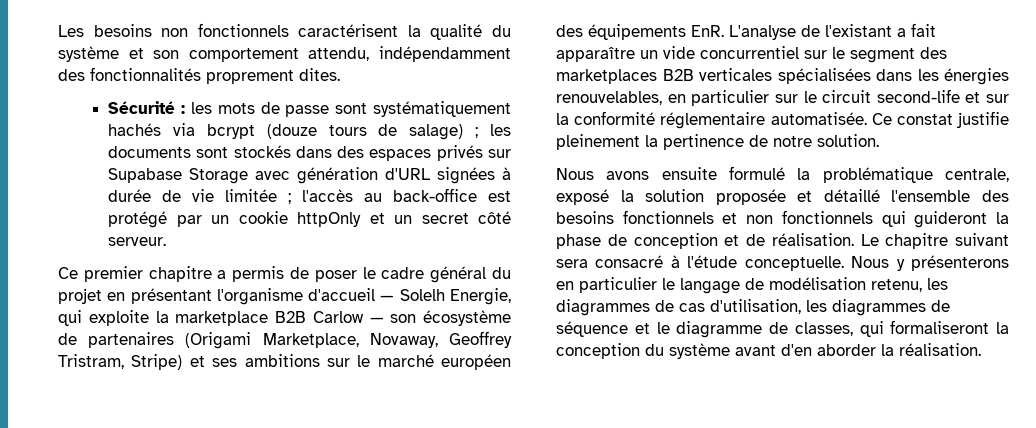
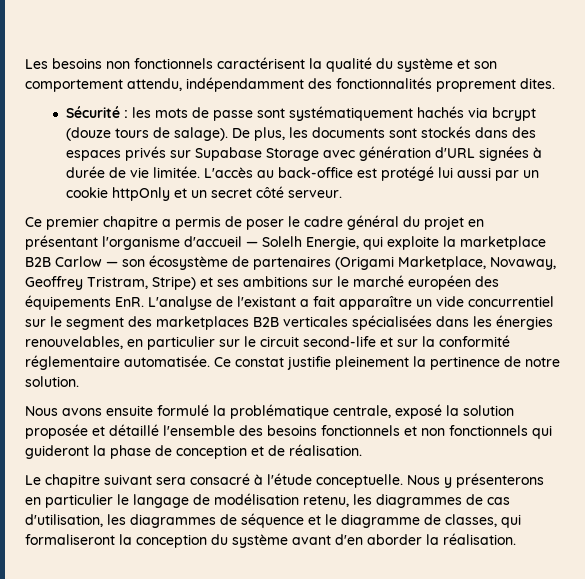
- Sécurité : les mots de passe sont systématiquement hachés via bcrypt (douze tours de salage) ; les documents sont stockés dans des espaces privés sur Supabase Storage avec génération d'URL signées à durée de vie limitée ; l'accès au back-office est protégé par un cookie httpOnly et un secret côté serveur.
+ Sécurité : les mots de passe sont systématiquement hachés via bcrypt (douze tours de salage). De plus, les documents sont stockés dans des espaces privés sur Supabase Storage avec génération d'URL signées à durée de vie limitée. L'accès au back-office est protégé lui aussi par un cookie httpOnly et un secret côté serveur.
- Nous avons ensuite formulé la problématique centrale, exposé la solution proposée et détaillé l'ensemble des besoins fonctionnels et non fonctionnels qui guideront la phase de conception et de réalisation. Le chapitre suivant sera consacré à l'étude conceptuelle.
+ Nous avons ensuite formulé la problématique centrale, exposé la solution proposée et détaillé l'ensemble des besoins fonctionnels et non fonctionnels qui guideront la phase de conception et de réalisation.
+ Le chapitre suivant sera consacré à l'étude conceptuelle.

